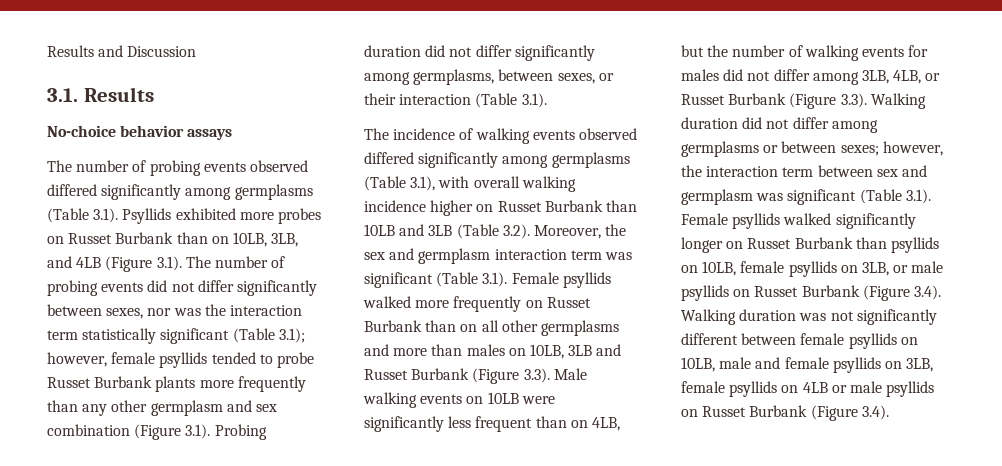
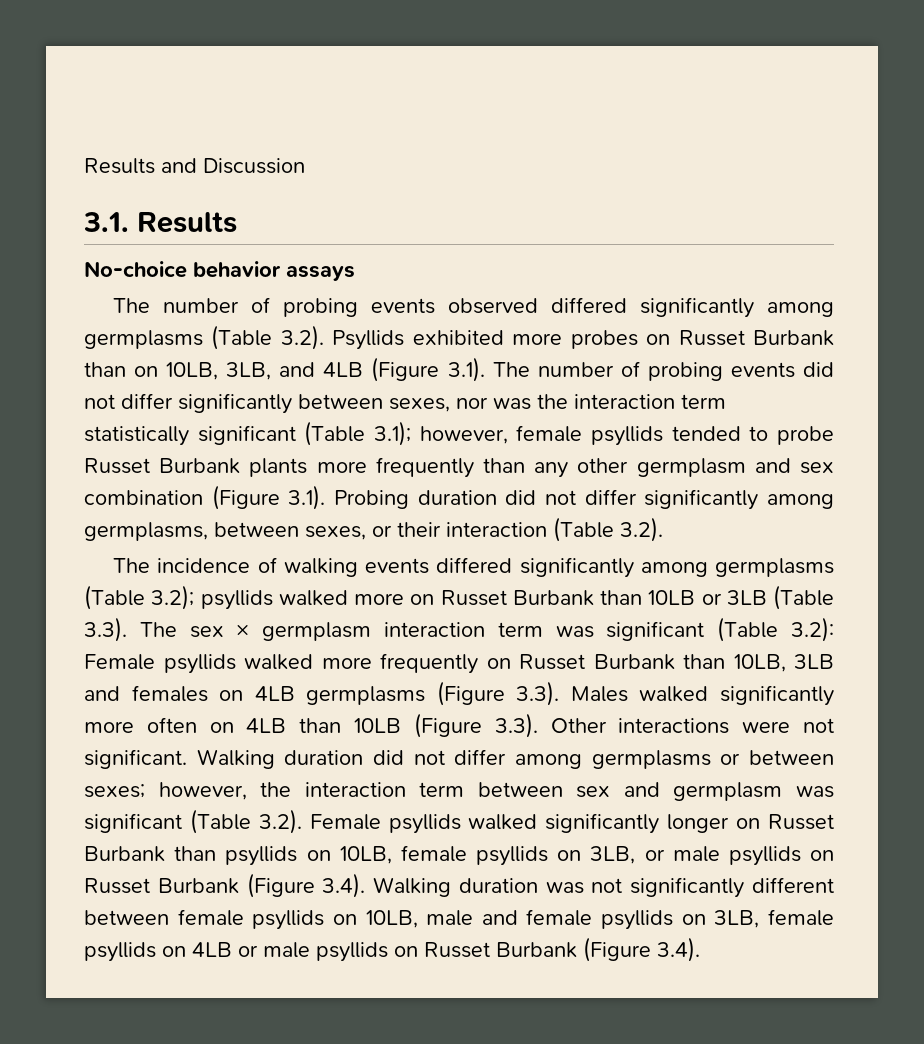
- The number of probing events observed differed significantly among germplasms (Table 3.1). Psyllids exhibited more probes on Russet Burbank than on 10LB, 3LB, and 4LB (Figure 3.1). The number of probing events did not differ significantly between sexes, nor was the interaction term statistically significant (Table 3.1);
+ The number of probing events observed differed significantly among germplasms (Table 3.2). Psyllids exhibited more probes on Russet Burbank than on 10LB, 3LB, and 4LB (Figure 3.1). The number of probing events did not differ significantly between sexes, nor was the interaction term statistically significant (Table 3.1);
- however, female psyllids tended to probe Russet Burbank plants more frequently than any other germplasm and sex combination (Figure 3.1). Probing duration did not differ significantly among germplasms, between sexes, or their interaction (Table 3.1).
+ however, female psyllids tended to probe Russet Burbank plants more frequently than any other germplasm and sex combination (Figure 3.1). Probing duration did not differ significantly among germplasms, between sexes, or their interaction (Table 3.2).
- The incidence of walking events observed differed significantly among germplasms (Table 3.1), with overall walking incidence higher on Russet Burbank than 10LB and 3LB (Table 3.2). Moreover, the sex and germplasm interaction term was significant (Table 3.1). Female psyllids walked more frequently on Russet Burbank than on all other germplasms and more than males on 10LB, 3LB and Russet Burbank (Figure 3.3). Male walking events on 10LB were significantly less frequent than on 4LB, but the number of walking events for males did not differ among 3LB, 4LB, or Russet Burbank (Figure 3.3). Walking duration did not differ among germplasms or between sexes;
+ The incidence of walking events differed significantly among germplasms (Table 3.2); psyllids walked more on Russet Burbank than 10LB or 3LB (Table 3.3). The sex × germplasm interaction term was significant (Table 3.2): Female psyllids walked more frequently on Russet Burbank than 10LB, 3LB and females on 4LB germplasms (Figure 3.3). Males walked significantly more often on 4LB than 10LB (Figure 3.3). Other interactions were not significant. Walking duration did not differ among germplasms or between sexes;
- however, the interaction term between sex and germplasm was significant (Table 3.1). Female psyllids walked significantly longer on Russet Burbank than psyllids on 10LB, female psyllids on 3LB, or male psyllids on Russet Burbank (Figure 3.4). Walking duration was not significantly different between female psyllids on 10LB, male and female psyllids on 3LB, female psyllids on 4LB or male psyllids on Russet Burbank (Figure 3.4).
+ however, the interaction term between sex and germplasm was significant (Table 3.2). Female psyllids walked significantly longer on Russet Burbank than psyllids on 10LB, female psyllids on 3LB, or male psyllids on Russet Burbank (Figure 3.4). Walking duration was not significantly different between female psyllids on 10LB, male and female psyllids on 3LB, female psyllids on 4LB or male psyllids on Russet Burbank (Figure 3.4).

